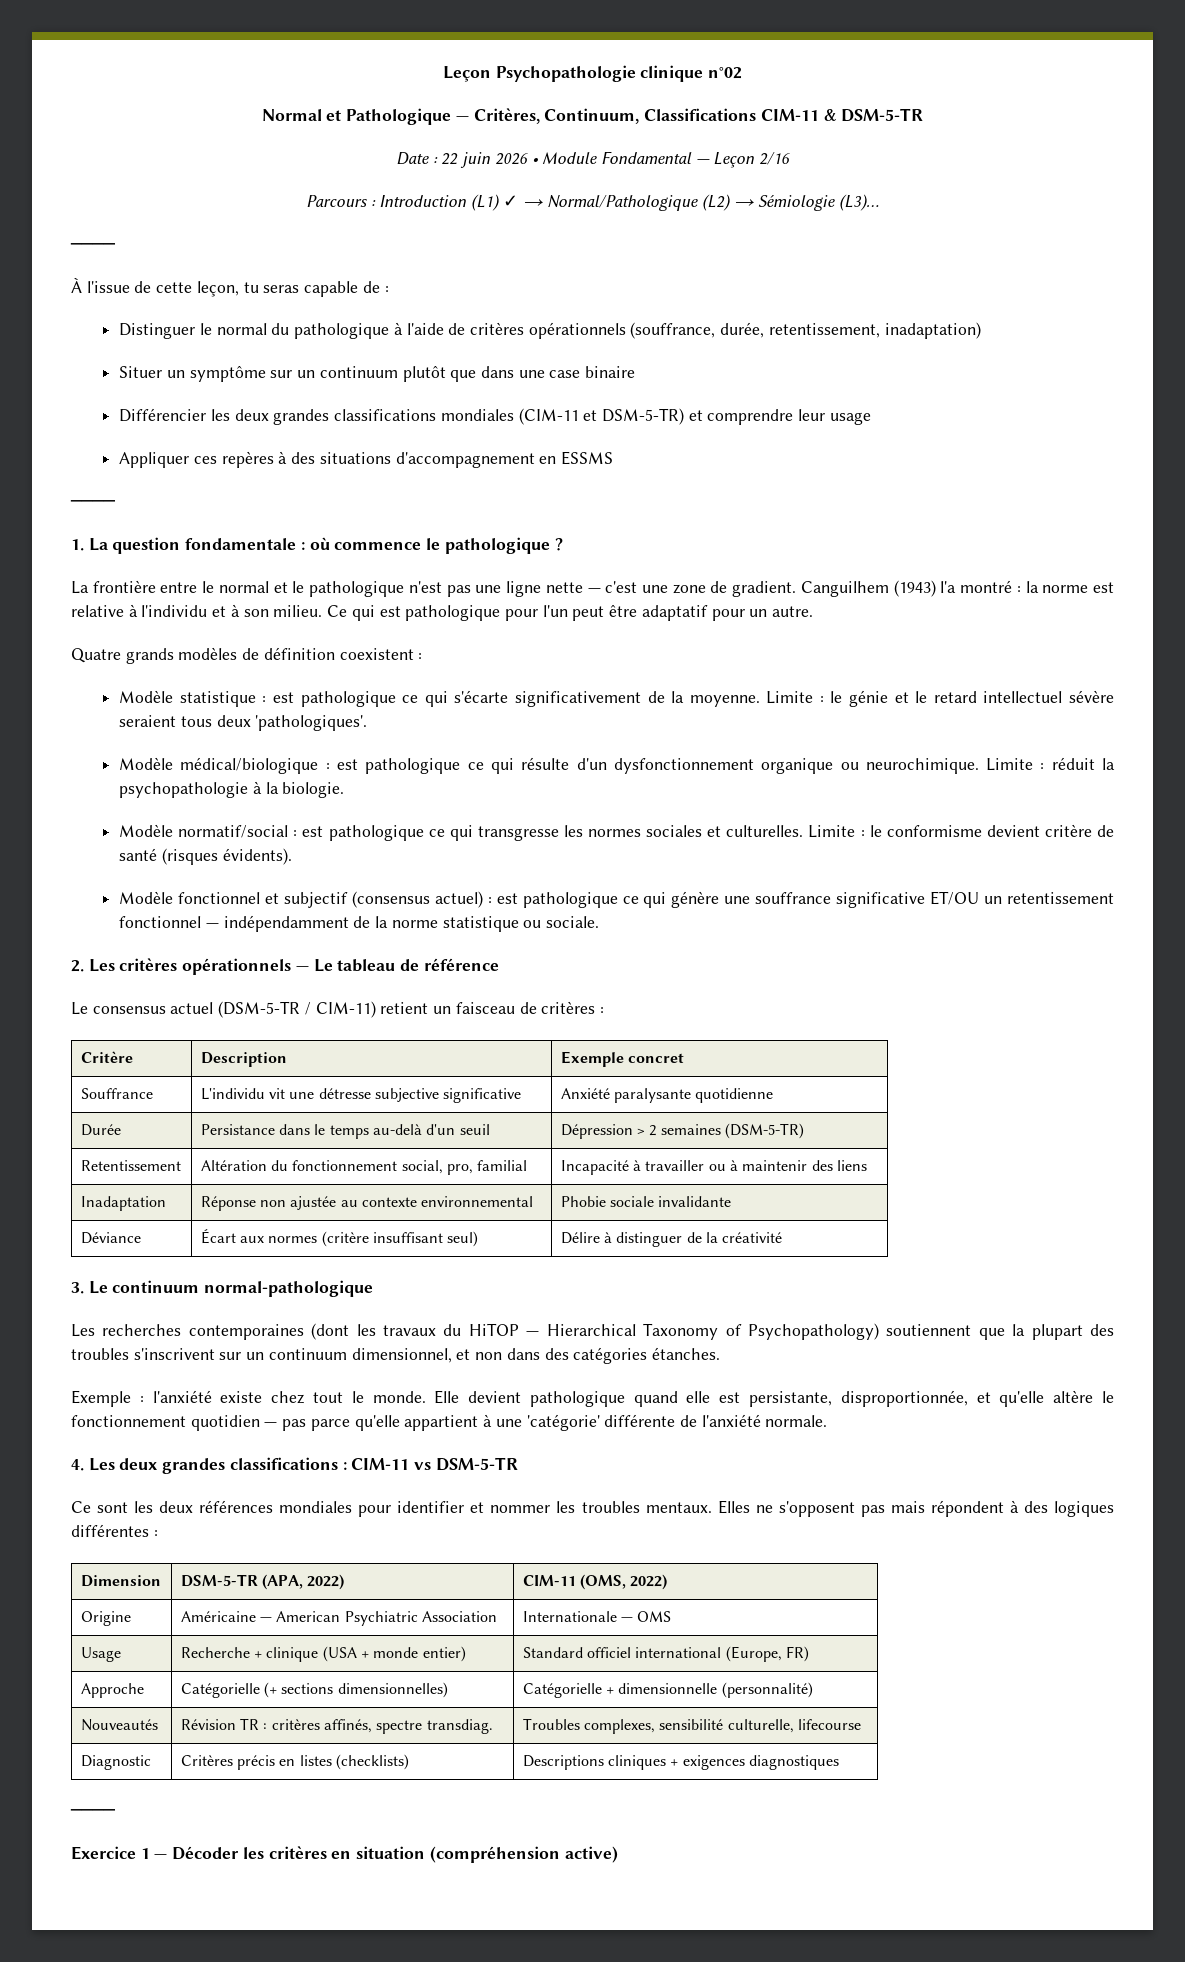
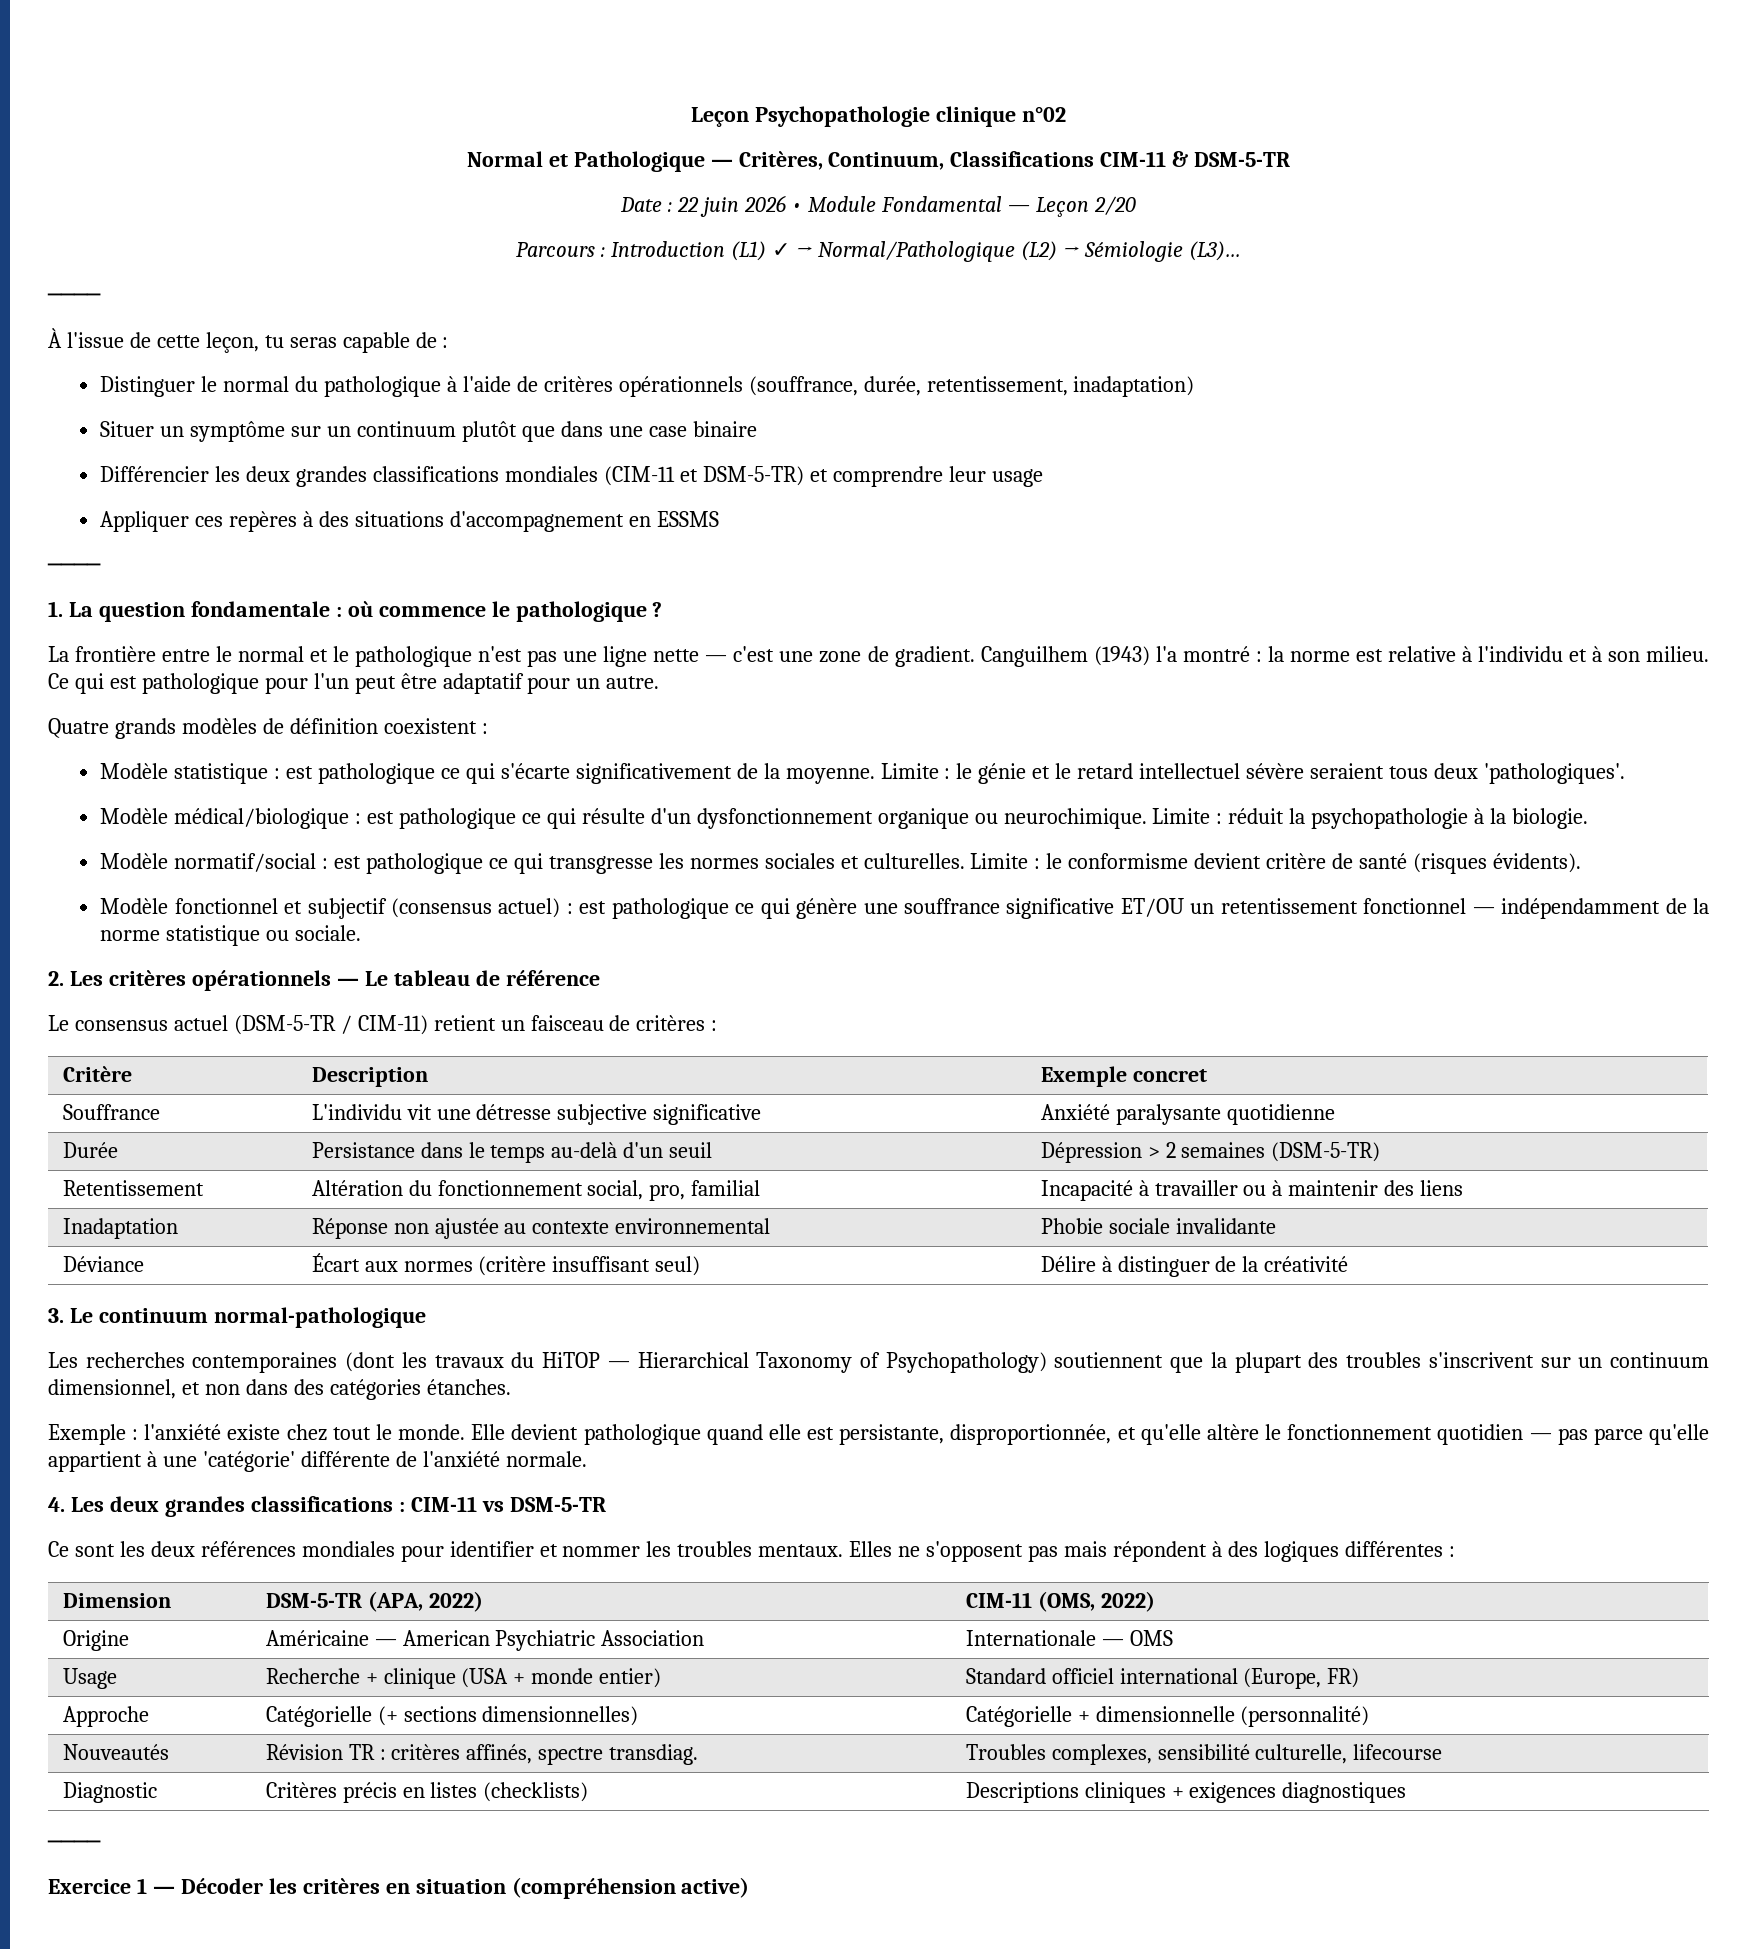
- Date : 22 juin 2026 • Module Fondamental — Leçon 2/16
+ Date : 22 juin 2026 • Module Fondamental — Leçon 2/20

